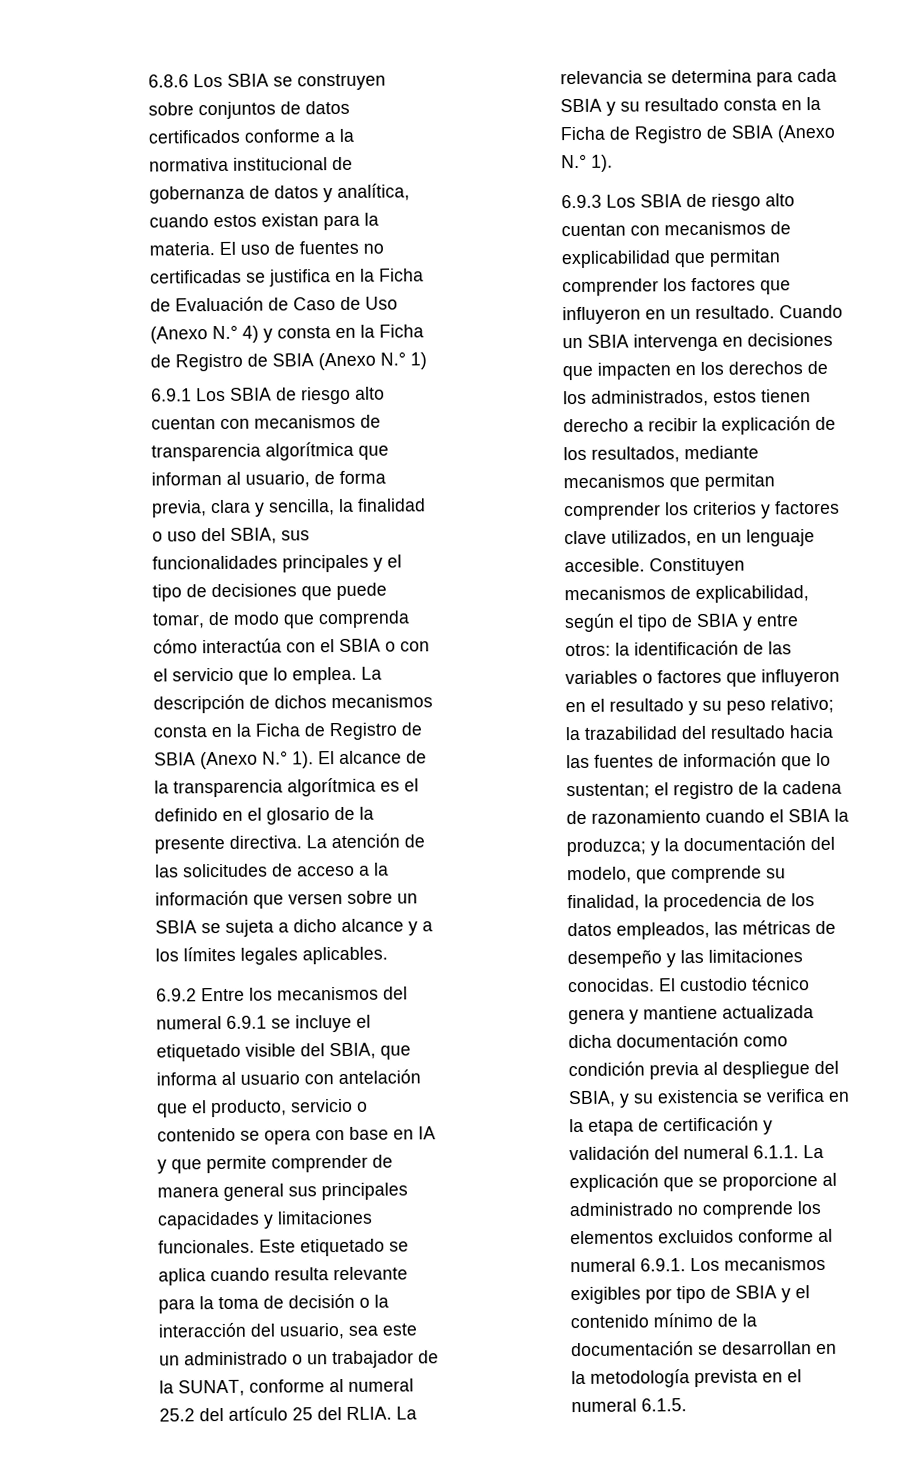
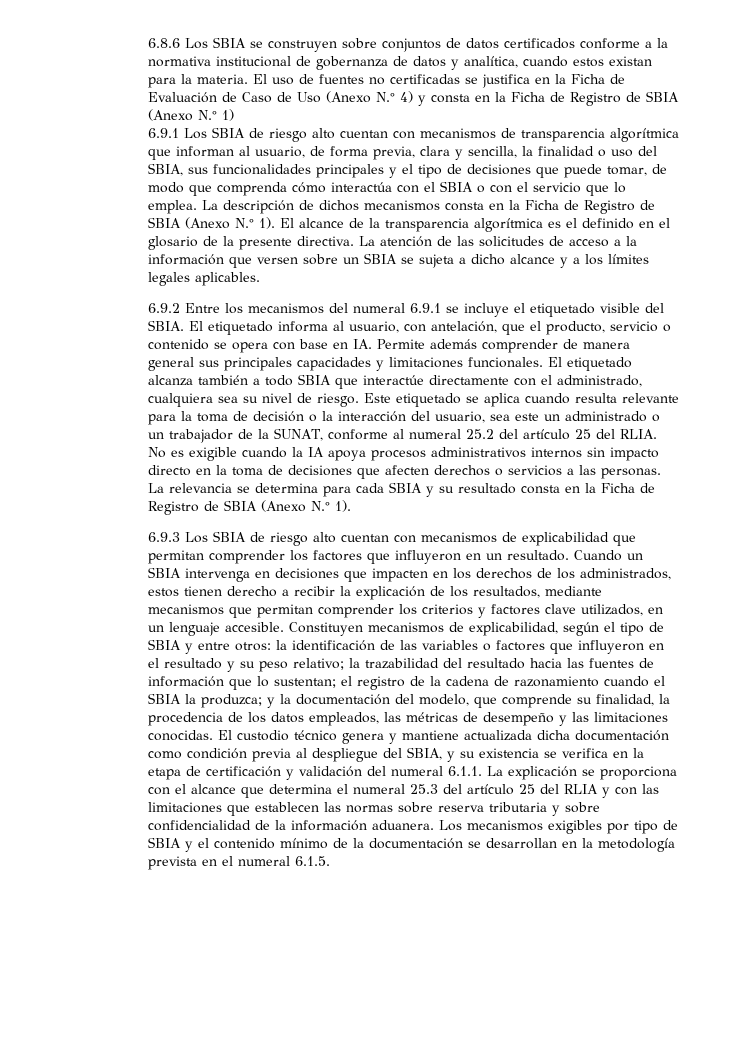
- 6.9.2 Entre los mecanismos del numeral 6.9.1 se incluye el etiquetado visible del SBIA, que informa al usuario con antelación que el producto, servicio o contenido se opera con base en IA y que permite comprender de manera general sus principales capacidades y limitaciones funcionales.
+ 6.9.2 Entre los mecanismos del numeral 6.9.1 se incluye el etiquetado visible del SBIA. El etiquetado informa al usuario, con antelación, que el producto, servicio o contenido se opera con base en IA. Permite además comprender de manera general sus principales capacidades y limitaciones funcionales.
+ El etiquetado alcanza también a todo SBIA que interactúe directamente con el administrado, cualquiera sea su nivel de riesgo.
+ No es exigible cuando la IA apoya procesos administrativos internos sin impacto directo en la toma de decisiones que afecten derechos o servicios a las personas.
- El custodio técnico genera y mantiene actualizada dicha documentación como condición previa al despliegue del SBIA, y su existencia se verifica en la etapa de certificación y validación del numeral 6.1.1. La explicación que se proporcione al administrado no comprende los elementos excluidos conforme al numeral 6.9.1. Los mecanismos exigibles por tipo de SBIA y el contenido mínimo de la documentación se desarrollan en la metodología prevista en el numeral 6.1.5.
+ El custodio técnico genera y mantiene actualizada dicha documentación como condición previa al despliegue del SBIA, y su existencia se verifica en la etapa de certificación y validación del numeral 6.1.1. La explicación se proporciona con el alcance que determina el numeral 25.3 del artículo 25 del RLIA y con las limitaciones que establecen las normas sobre reserva tributaria y sobre confidencialidad de la información aduanera. Los mecanismos exigibles por tipo de SBIA y el contenido mínimo de la documentación se desarrollan en la metodología prevista en el numeral 6.1.5.

